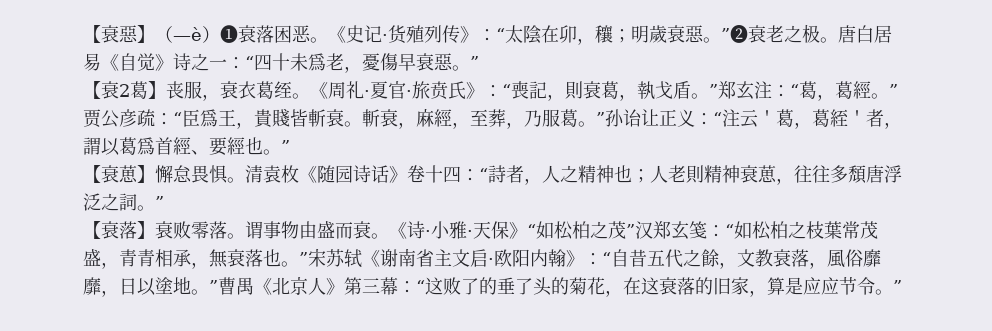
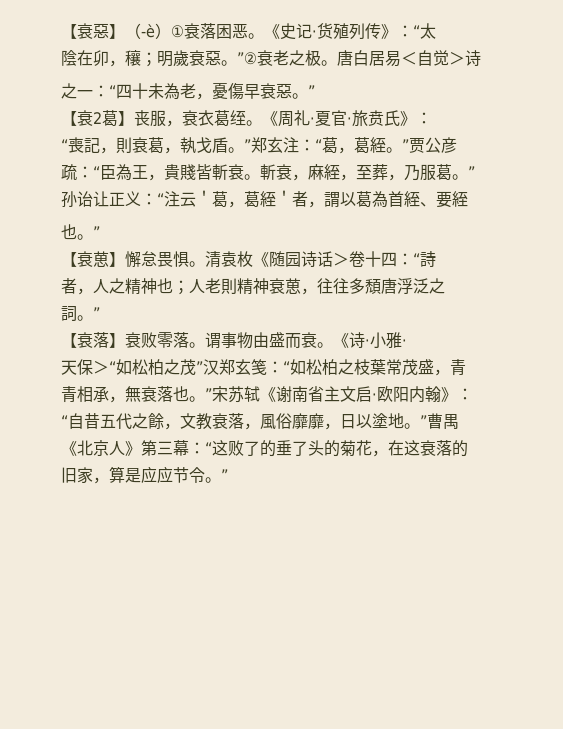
- 【衰惡】（—è）❶衰落困恶。
+ 【衰惡】（-è）①衰落困恶。
- 《史记·货殖列传》：“太陰在卯，穰；明歲衰惡。”❷衰老之极。
+ 《史记·货殖列传》：“太
+ 陰在卯，穰；明歲衰惡。”②衰老之极。
- 唐白居易《自觉》诗之一：“四十未爲老，憂傷早衰惡。”
+ 唐白居易＜自觉＞诗
+ 之一：“四十未為老，憂傷早衰惡。”
- 《周礼·夏官·旅贲氏》：“喪記，則衰葛，執戈盾。”郑玄注：“葛，葛經。”贾公彦疏：“臣爲王，貴賤皆斬衰。
+ 《周礼·夏官·旅贲氏》：
+ “喪記，則衰葛，執戈盾。”郑玄注：“葛，葛絰。”贾公彦
+ 疏：“臣為王，貴賤皆斬衰。
- 斬衰，麻經，至葬，乃服葛。”孙诒让正义：“注云＇葛，葛絰＇者，謂以葛爲首經、要經也。”
+ 斬衰，麻絰，至葬，乃服葛。”
+ 孙诒让正义：“注云＇葛，葛絰＇者，謂以葛為首絰、要絰
+ 也。”
- 清袁枚《随园诗话》卷十四：“詩者，人之精神也；人老則精神衰葸，往往多頹唐浮泛之詞。”
+ 清袁枚《随园诗话＞卷十四：“詩
+ 者，人之精神也；人老則精神衰葸，往往多頹唐浮泛之
+ 詞。”
- 《诗·小雅·天保》“如松柏之茂”汉郑玄笺：
+ 《诗·小雅·
+ 天保＞“如松柏之茂”汉郑玄笺：
- “如松柏之枝葉常茂盛，青青相承，無衰落也。”宋苏轼《谢南省主文启·欧阳内翰》：“自昔五代之餘，文教衰落，風俗靡靡，日以塗地。”曹禺《北京人》第三幕：
+ “如松柏之枝葉常茂盛，青
+ 青相承，無衰落也。”宋苏轼《谢南省主文启·欧阳内翰》：
+ “自昔五代之餘，文教衰落，風俗靡靡，日以塗地。”曹禺
+ 《北京人》第三幕：
- “这败了的垂了头的菊花，在这衰落的旧家，算是应应节令。”
+ “这败了的垂了头的菊花，在这衰落的
+ 旧家，算是应应节令。”

